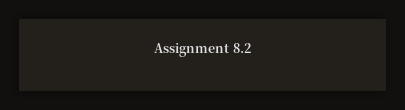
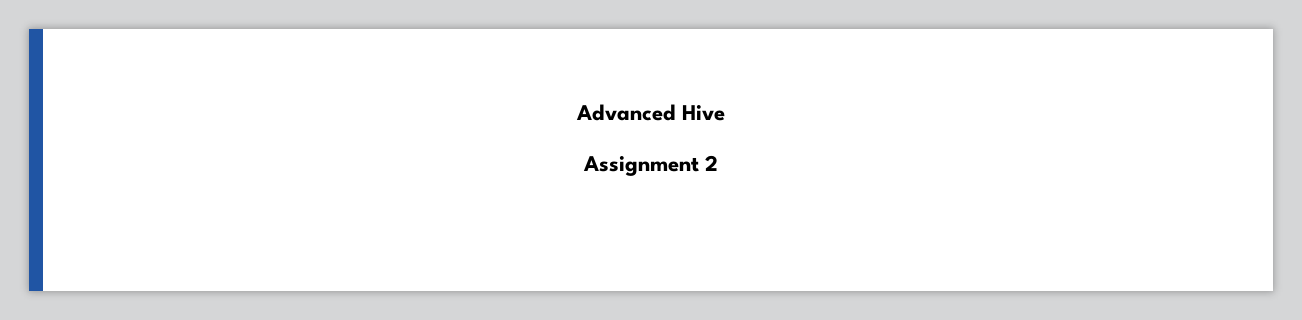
- Assignment 8.2
+ Advanced Hive
+ Assignment 2

